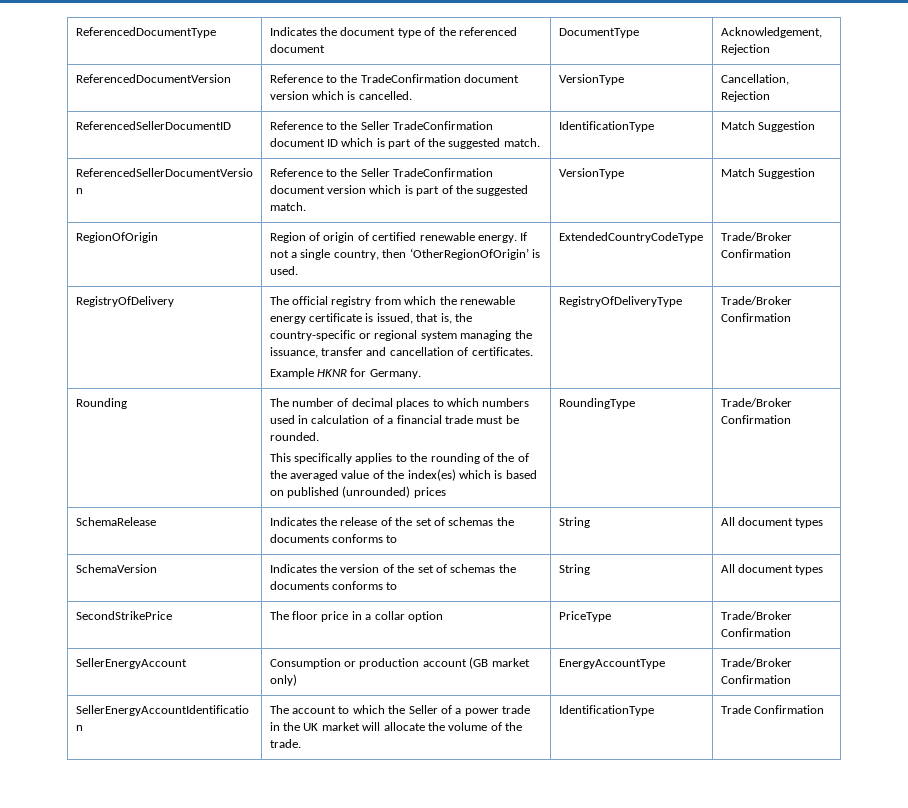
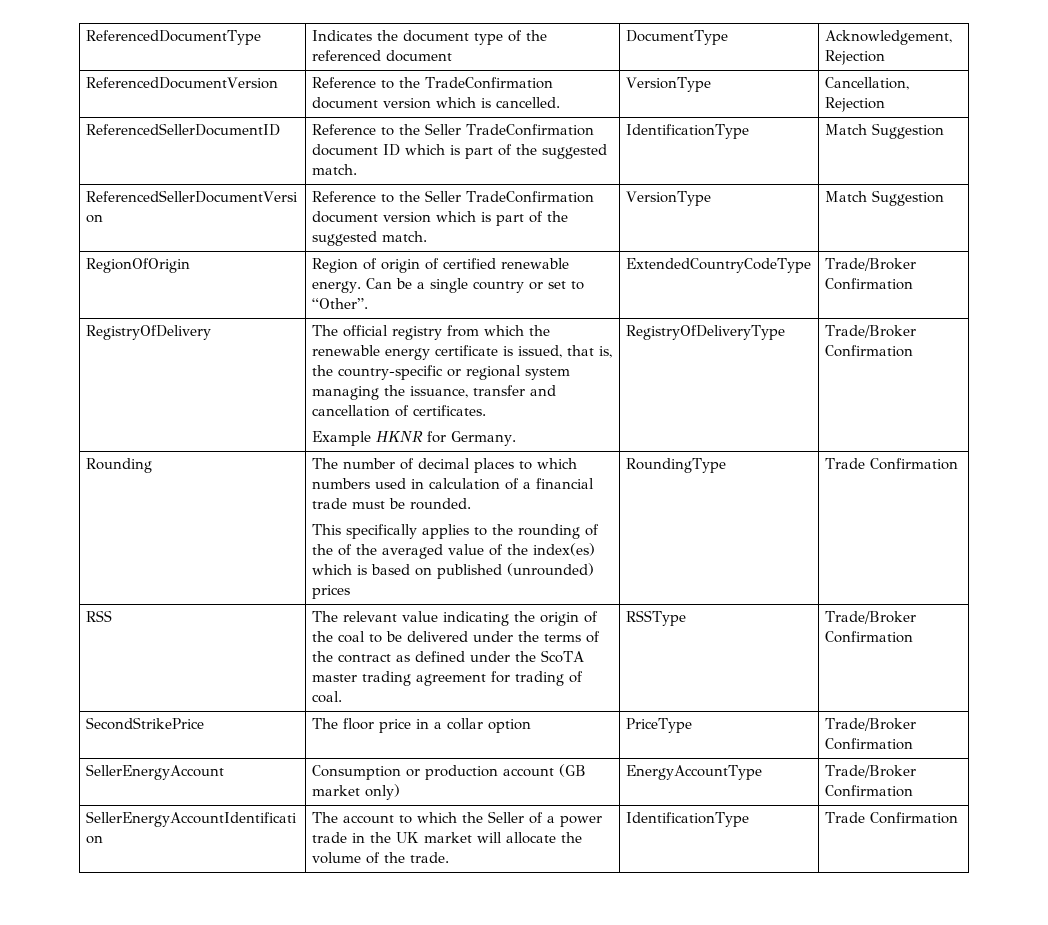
- RegionOfOrigin | Region of origin of certified renewable energy. If not a single country, then ‘OtherRegionOfOrigin’ is used. | ExtendedCountryCodeType | Trade/Broker Confirmation
+ RegionOfOrigin | Region of origin of certified renewable energy. Can be a single country or set to “Other”. | ExtendedCountryCodeType | Trade/Broker Confirmation
- RoundingType | Trade/Broker Confirmation
- SchemaRelease | Indicates the release of the set of schemas the documents conforms to | String | All document types
- SchemaVersion | Indicates the version of the set of schemas the documents conforms to | String | All document types
+ RoundingType | Trade Confirmation
+ RSS | The relevant value indicating the origin of the coal to be delivered under the terms of the contract as defined under the ScoTA master trading agreement for trading of coal. | RSSType | Trade/Broker Confirmation

